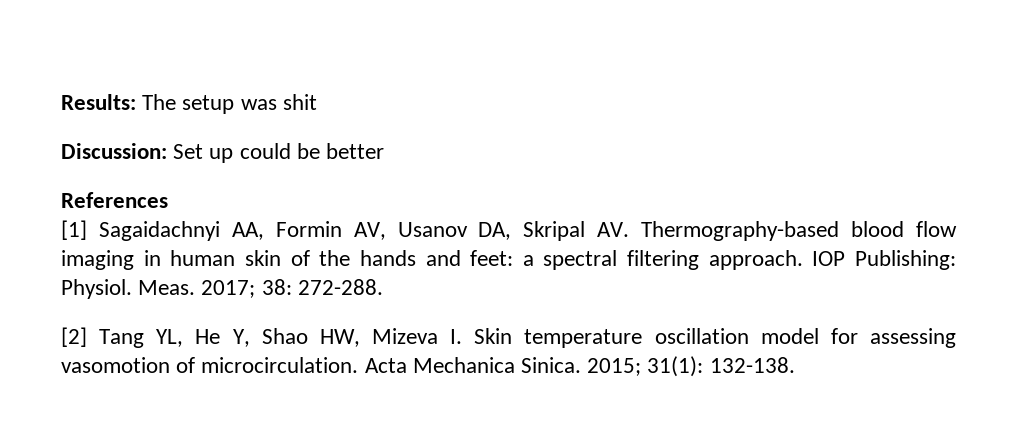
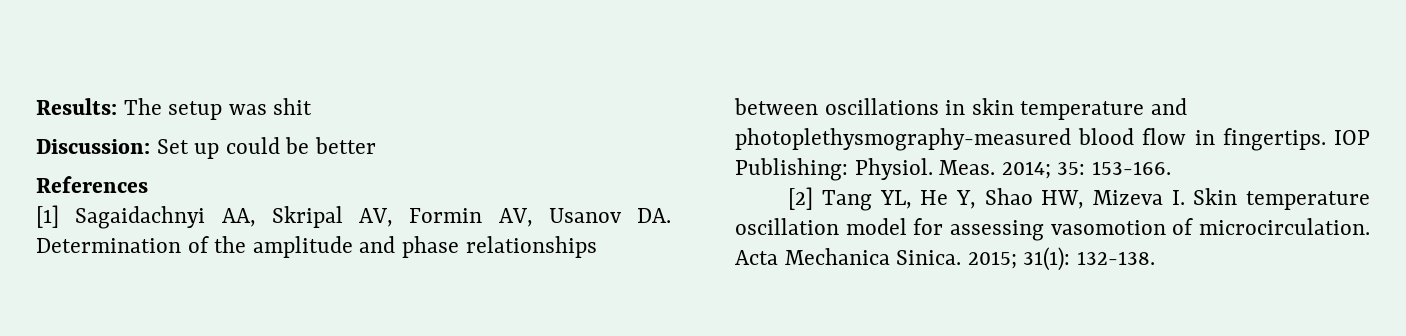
- [1] Sagaidachnyi AA, Formin AV, Usanov DA, Skripal AV. Thermography-based blood flow imaging in human skin of the hands and feet: a spectral filtering approach.
+ [1] Sagaidachnyi AA, Skripal AV, Formin AV, Usanov DA. Determination of the amplitude and phase relationships between oscillations in skin temperature and photoplethysmography-measured blood flow in fingertips.
- 2017; 38: 272-288.
+ 2014; 35: 153-166.

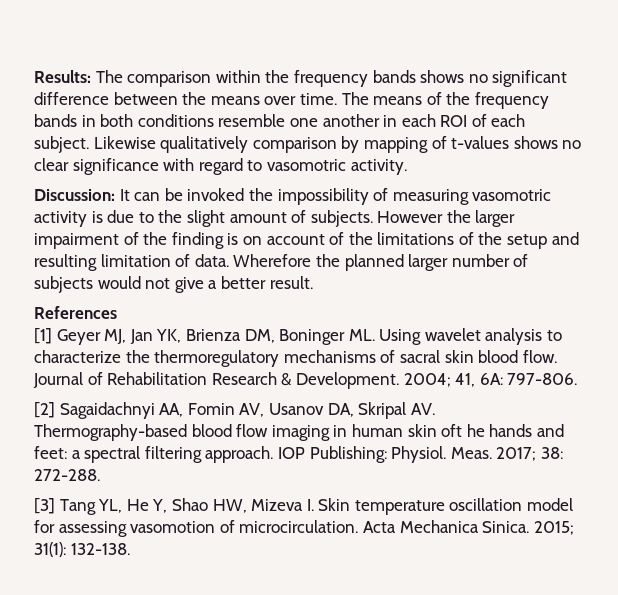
- Results: The setup was shit
- Discussion: Set up could be better
+ Results: The comparison within the frequency bands shows no significant difference between the means over time. The means of the frequency bands in both conditions resemble one another in each ROI of each subject. Likewise qualitatively comparison by mapping of t-values shows no clear significance with regard to vasomotric activity.
+ Discussion: It can be invoked the impossibility of measuring vasomotric activity is due to the slight amount of subjects. However the larger impairment of the finding is on account of the limitations of the setup and resulting limitation of data. Wherefore the planned larger number of subjects would not give a better result.
- [1] Sagaidachnyi AA, Skripal AV, Formin AV, Usanov DA. Determination of the amplitude and phase relationships between oscillations in skin temperature and photoplethysmography-measured blood flow in fingertips. IOP Publishing: Physiol. Meas. 2014; 35: 153-166.
- [2] Tang YL, He Y, Shao HW, Mizeva I. Skin temperature oscillation model for assessing vasomotion of microcirculation.
+ [1] Geyer MJ, Jan YK, Brienza DM, Boninger ML. Using wavelet analysis to characterize the thermoregulatory mechanisms of sacral skin blood flow. Journal of Rehabilitation Research & Development. 2004; 41, 6A: 797-806.
+ [2] Sagaidachnyi AA, Fomin AV, Usanov DA, Skripal AV. Thermography-based blood flow imaging in human skin oft he hands and feet: a spectral filtering approach. IOP Publishing: Physiol. Meas. 2017; 38: 272-288.
+ [3] Tang YL, He Y, Shao HW, Mizeva I. Skin temperature oscillation model for assessing vasomotion of microcirculation.

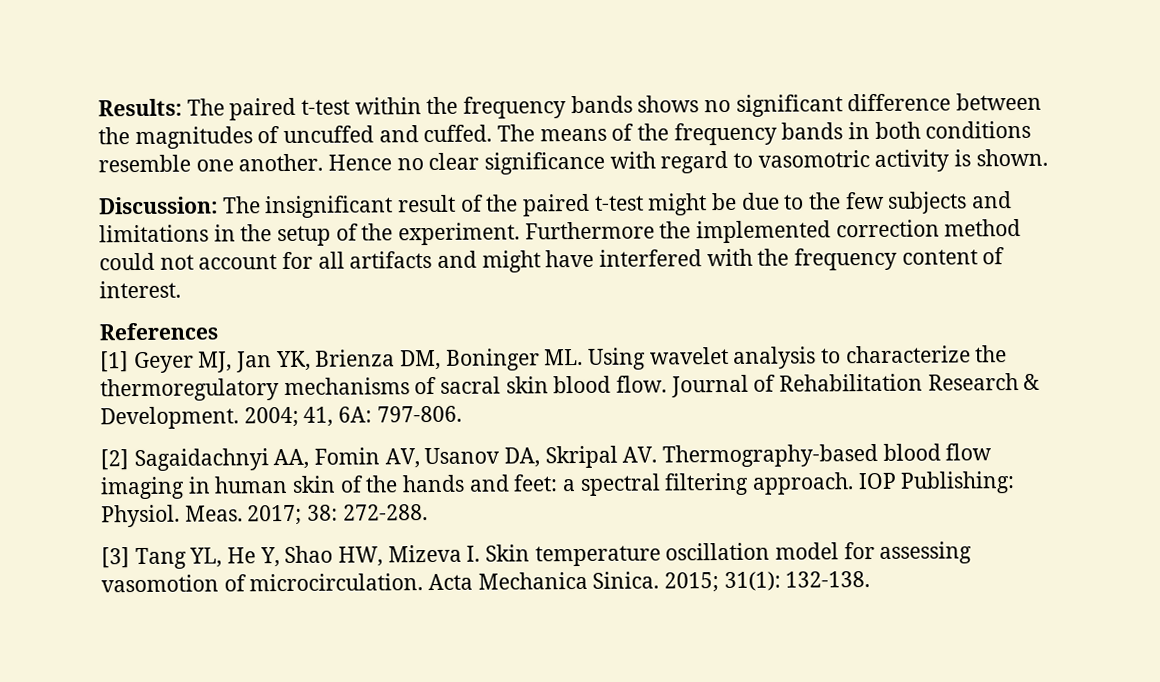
- Results: The comparison within the frequency bands shows no significant difference between the means over time.
+ Results: The paired t-test within the frequency bands shows no significant difference between the magnitudes of uncuffed and cuffed.
- The means of the frequency bands in both conditions resemble one another in each ROI of each subject. Likewise qualitatively comparison by mapping of t-values shows no clear significance with regard to vasomotric activity.
- Discussion: It can be invoked the impossibility of measuring vasomotric activity is due to the slight amount of subjects. However the larger impairment of the finding is on account of the limitations of the setup and resulting limitation of data. Wherefore the planned larger number of subjects would not give a better result.
+ The means of the frequency bands in both conditions resemble one another. Hence no clear significance with regard to vasomotric activity is shown.
+ Discussion: The insignificant result of the paired t-test might be due to the few subjects and limitations in the setup of the experiment. Furthermore the implemented correction method could not account for all artifacts and might have interfered with the frequency content of interest.
- [2] Sagaidachnyi AA, Fomin AV, Usanov DA, Skripal AV. Thermography-based blood flow imaging in human skin oft he hands and feet: a spectral filtering approach.
+ [2] Sagaidachnyi AA, Fomin AV, Usanov DA, Skripal AV. Thermography-based blood flow imaging in human skin of the hands and feet: a spectral filtering approach.

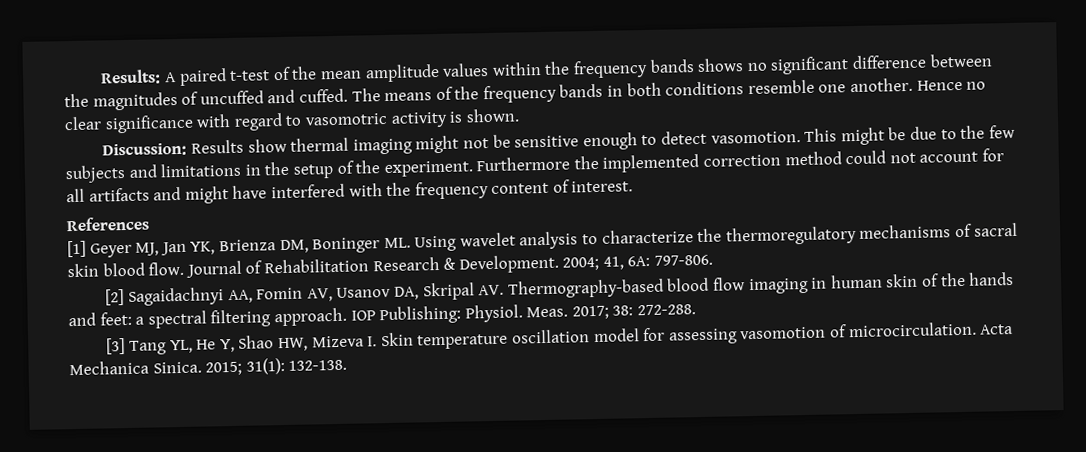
- Results: The paired t-test within the frequency bands shows no significant difference between the magnitudes of uncuffed and cuffed.
+ Results: A paired t-test of the mean amplitude values within the frequency bands shows no significant difference between the magnitudes of uncuffed and cuffed.
- Discussion: The insignificant result of the paired t-test might be due to the few subjects and limitations in the setup of the experiment.
+ Discussion: Results show thermal imaging might not be sensitive enough to detect vasomotion. This might be due to the few subjects and limitations in the setup of the experiment.

